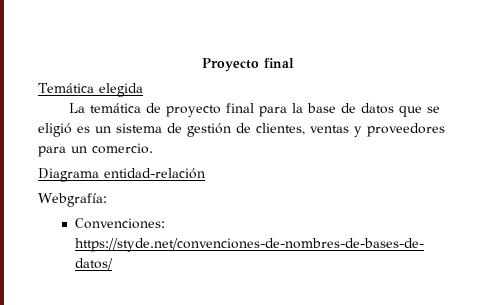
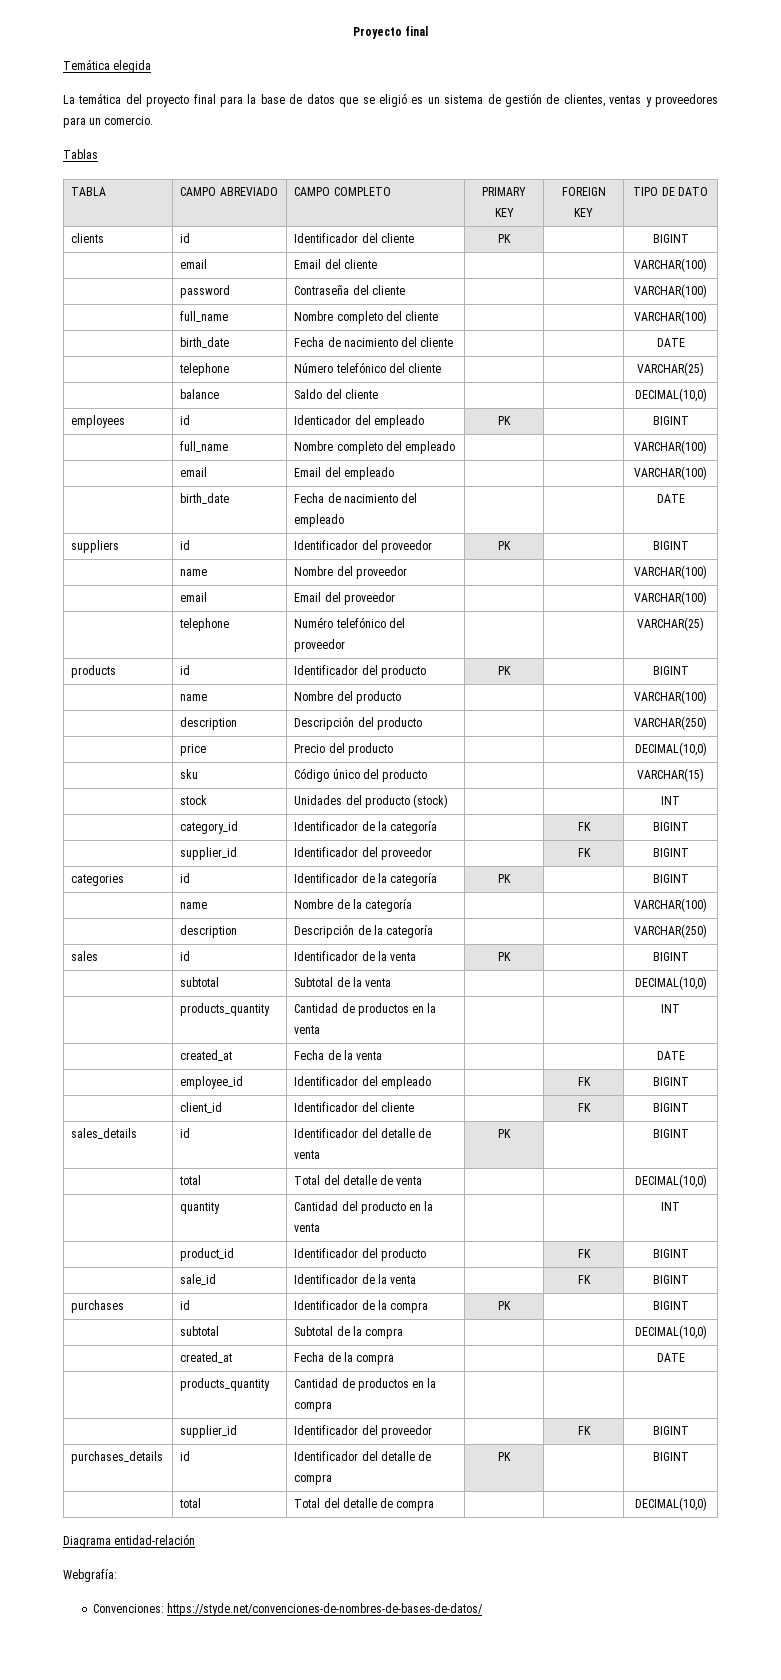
- La temática de proyecto final para la base de datos que se eligió es un sistema de gestión de clientes, ventas y proveedores para un comercio.
+ La temática del proyecto final para la base de datos que se eligió es un sistema de gestión de clientes, ventas y proveedores para un comercio.
+ Tablas
+ TABLA | CAMPO ABREVIADO | CAMPO COMPLETO | PRIMARY KEY | FOREIGN KEY | TIPO DE DATO
+ clients | id | Identificador del cliente | PK | | BIGINT
+ | email | Email del cliente | | | VARCHAR(100)
+ | password | Contraseña del cliente | | | VARCHAR(100)
+ | full_name | Nombre completo del cliente | | | VARCHAR(100)
+ | birth_date | Fecha de nacimiento del cliente | | | DATE
+ | telephone | Número telefónico del cliente | | | VARCHAR(25)
+ | balance | Saldo del cliente | | | DECIMAL(10,0)
+ employees | id | Identicador del empleado | PK | | BIGINT
+ | full_name | Nombre completo del empleado | | | VARCHAR(100)
+ | email | Email del empleado | | | VARCHAR(100)
+ | birth_date | Fecha de nacimiento del empleado | | | DATE
+ suppliers | id | Identificador del proveedor | PK | | BIGINT
+ | name | Nombre del proveedor | | | VARCHAR(100)
+ | email | Email del proveedor | | | VARCHAR(100)
+ | telephone | Numéro telefónico del proveedor | | | VARCHAR(25)
+ products | id | Identificador del producto | PK | | BIGINT
+ | name | Nombre del producto | | | VARCHAR(100)
+ | description | Descripción del producto | | | VARCHAR(250)
+ | price | Precio del producto | | | DECIMAL(10,0)
+ | sku | Código único del producto | | | VARCHAR(15)
+ | stock | Unidades del producto (stock) | | | INT
+ | category_id | Identificador de la categoría | | FK | BIGINT
+ | supplier_id | Identificador del proveedor | | FK | BIGINT
+ categories | id | Identificador de la categoría | PK | | BIGINT
+ | name | Nombre de la categoría | | | VARCHAR(100)
+ | description | Descripción de la categoría | | | VARCHAR(250)
+ sales | id | Identificador de la venta | PK | | BIGINT
+ | subtotal | Subtotal de la venta | | | DECIMAL(10,0)
+ | products_quantity | Cantidad de productos en la venta | | | INT
+ | created_at | Fecha de la venta | | | DATE
+ | employee_id | Identificador del empleado | | FK | BIGINT
+ | client_id | Identificador del cliente | | FK | BIGINT
+ sales_details | id | Identificador del detalle de venta | PK | | BIGINT
+ | total | Total del detalle de venta | | | DECIMAL(10,0)
+ | quantity | Cantidad del producto en la venta | | | INT
+ | product_id | Identificador del producto | | FK | BIGINT
+ | sale_id | Identificador de la venta | | FK | BIGINT
+ purchases | id | Identificador de la compra | PK | | BIGINT
+ | subtotal | Subtotal de la compra | | | DECIMAL(10,0)
+ | created_at | Fecha de la compra | | | DATE
+ | products_quantity | Cantidad de productos en la compra | | |
+ | supplier_id | Identificador del proveedor | | FK | BIGINT
+ purchases_details | id | Identificador del detalle de compra | PK | | BIGINT
+ | total | Total del detalle de compra | | | DECIMAL(10,0)

